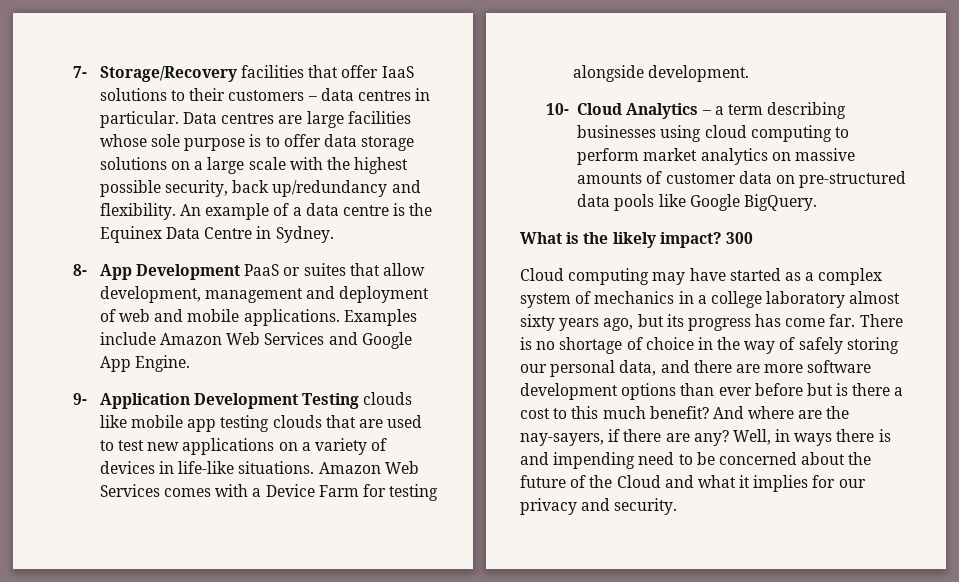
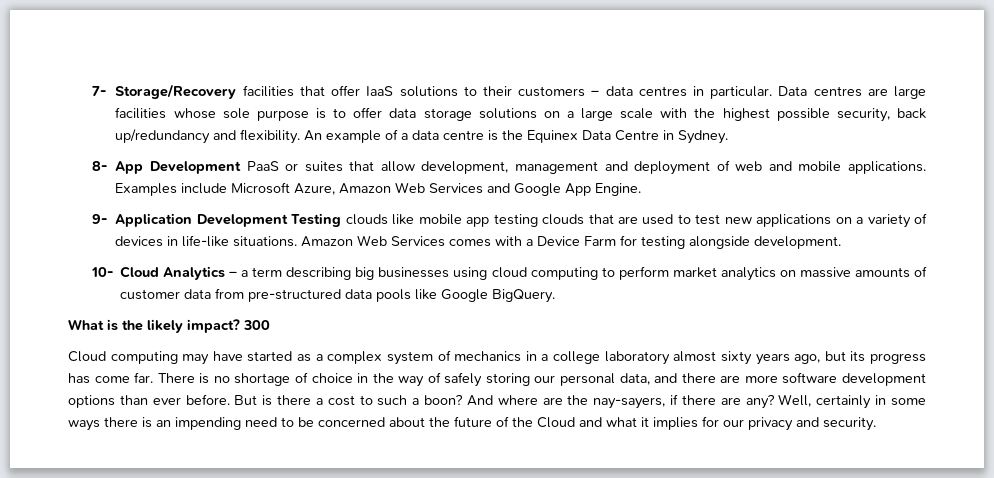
- Examples include Amazon Web Services and Google App Engine.
+ Examples include Microsoft Azure, Amazon Web Services and Google App Engine.
- 10- Cloud Analytics – a term describing businesses using cloud computing to perform market analytics on massive amounts of customer data on pre-structured data pools like Google BigQuery.
+ 10- Cloud Analytics – a term describing big businesses using cloud computing to perform market analytics on massive amounts of customer data from pre-structured data pools like Google BigQuery.
- There is no shortage of choice in the way of safely storing our personal data, and there are more software development options than ever before but is there a cost to this much benefit?
+ There is no shortage of choice in the way of safely storing our personal data, and there are more software development options than ever before. But is there a cost to such a boon?
- Well, in ways there is and impending need to be concerned about the future of the Cloud and what it implies for our privacy and security.
+ Well, certainly in some ways there is an impending need to be concerned about the future of the Cloud and what it implies for our privacy and security.

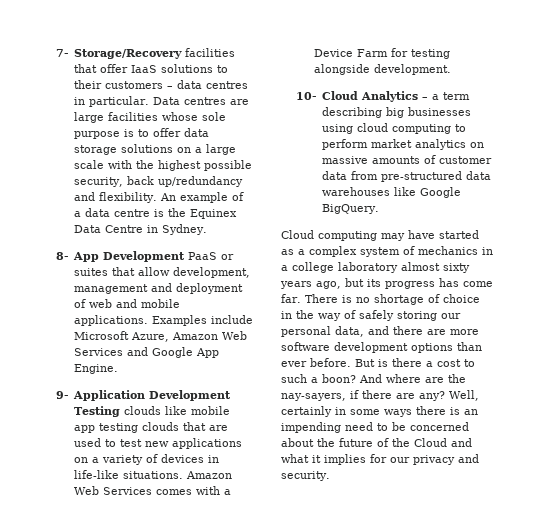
- 10- Cloud Analytics – a term describing big businesses using cloud computing to perform market analytics on massive amounts of customer data from pre-structured data pools like Google BigQuery.
+ 10- Cloud Analytics – a term describing big businesses using cloud computing to perform market analytics on massive amounts of customer data from pre-structured data warehouses like Google BigQuery.
- What is the likely impact? 300

